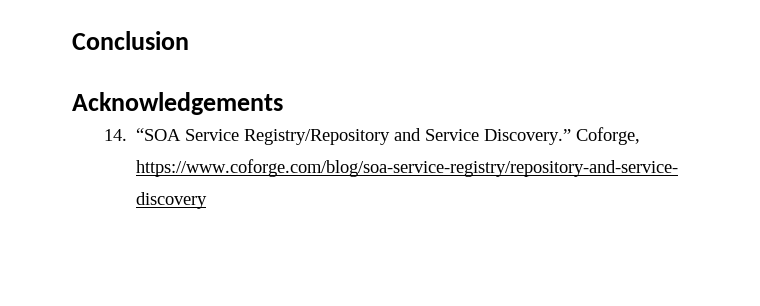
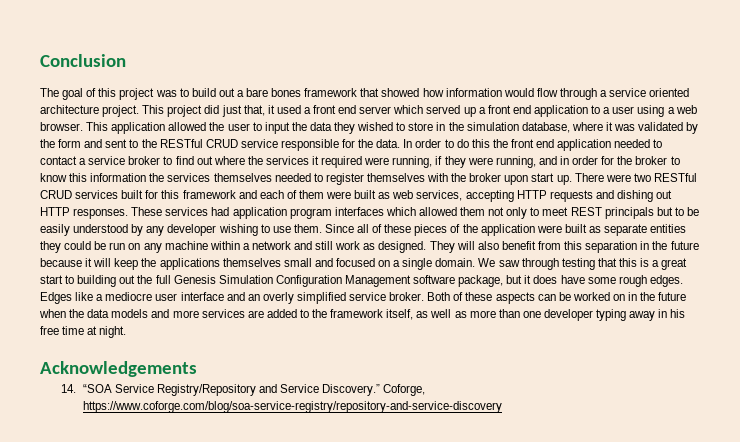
+ The goal of this project was to build out a bare bones framework that showed how information would flow through a service oriented architecture project. This project did just that, it used a front end server which served up a front end application to a user using a web browser. This application allowed the user to input the data they wished to store in the simulation database, where it was validated by the form and sent to the RESTful CRUD service responsible for the data. In order to do this the front end application needed to contact a service broker to find out where the services it required were running, if they were running, and in order for the broker to know this information the services themselves needed to register themselves with the broker upon start up. There were two RESTful CRUD services built for this framework and each of them were built as web services, accepting HTTP requests and dishing out HTTP responses. These services had application program interfaces which allowed them not only to meet REST principals but to be easily understood by any developer wishing to use them. Since all of these pieces of the application were built as separate entities they could be run on any machine within a network and still work as designed. They will also benefit from this separation in the future because it will keep the applications themselves small and focused on a single domain. We saw through testing that this is a great start to building out the full Genesis Simulation Configuration Management software package, but it does have some rough edges. Edges like a mediocre user interface and an overly simplified service broker. Both of these aspects can be worked on in the future when the data models and more services are added to the framework itself, as well as more than one developer typing away in his free time at night.

